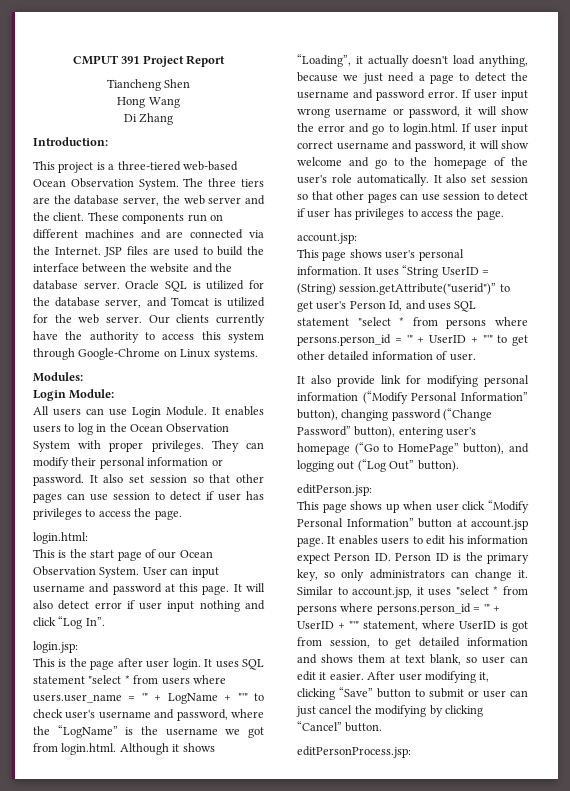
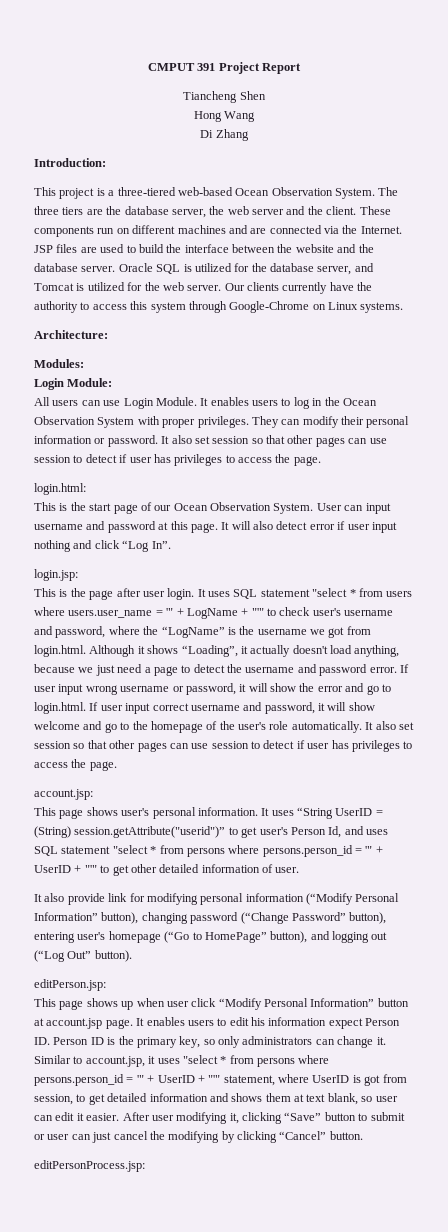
+ Architecture:

